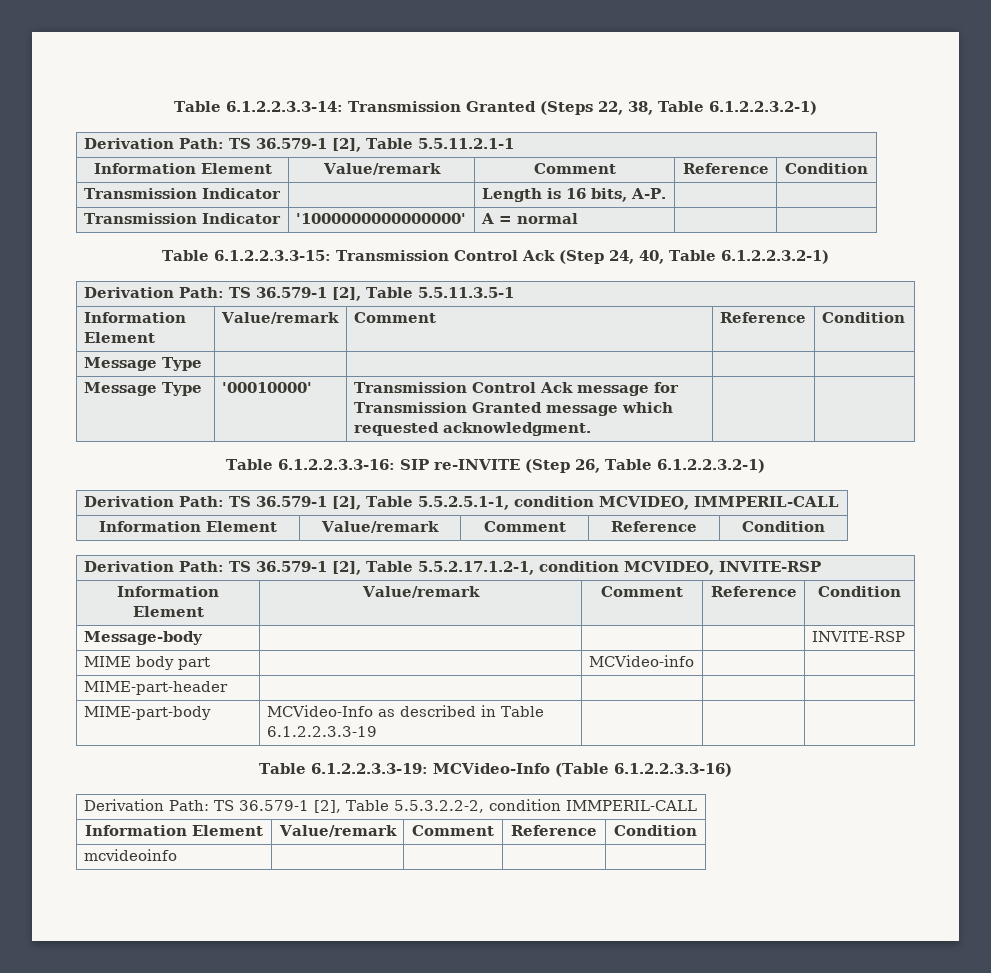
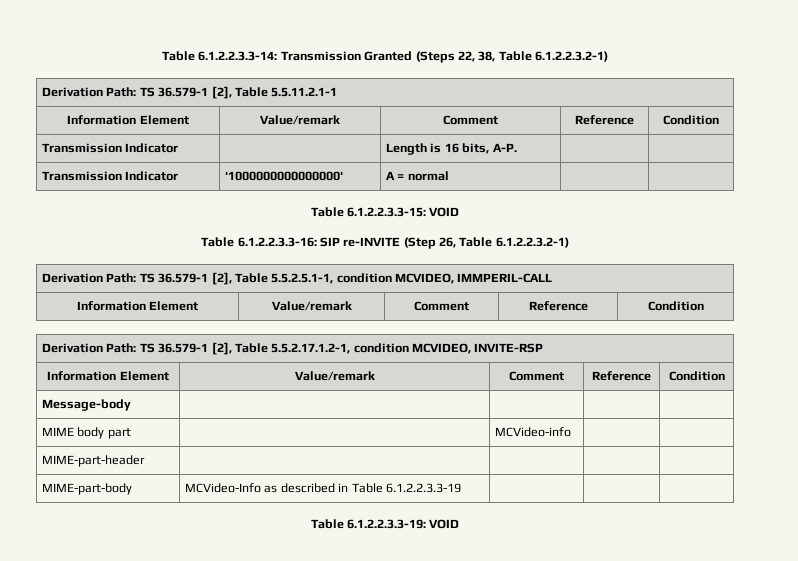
- Table 6.1.2.2.3.3-15: Transmission Control Ack (Step 24, 40, Table 6.1.2.2.3.2-1)
- Derivation Path: TS 36.579-1 [2], Table 5.5.11.3.5-1
- Information Element | Value/remark | Comment | Reference | Condition
- Message Type | | | |
- Message Type | '00010000' | Transmission Control Ack message for Transmission Granted message which requested acknowledgment. | |
+ Table 6.1.2.2.3.3-15: VOID
- Message-body | | | | INVITE-RSP
+ Message-body | | | |
- Table 6.1.2.2.3.3-19: MCVideo-Info (Table 6.1.2.2.3.3-16)
- Derivation Path: TS 36.579-1 [2], Table 5.5.3.2.2-2, condition IMMPERIL-CALL
- Information Element | Value/remark | Comment | Reference | Condition
- mcvideoinfo | | | |
+ Table 6.1.2.2.3.3-19: VOID

